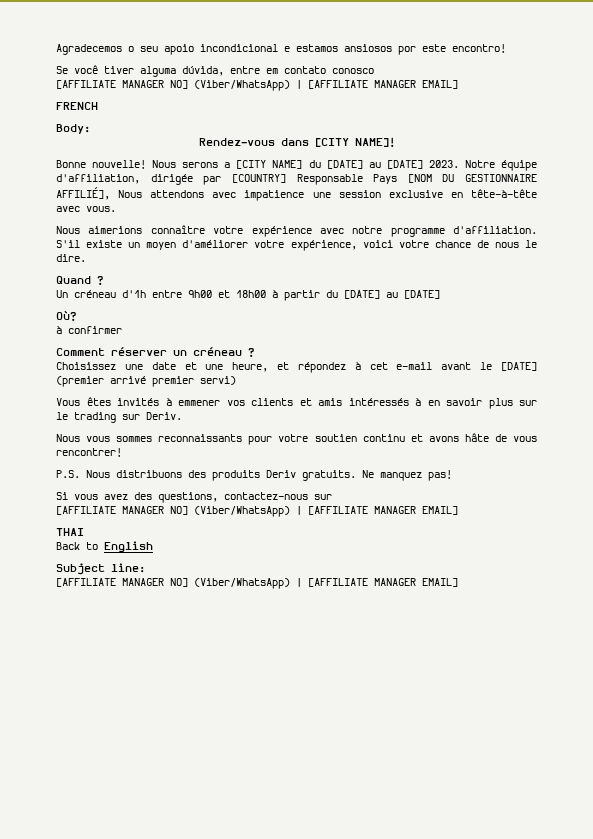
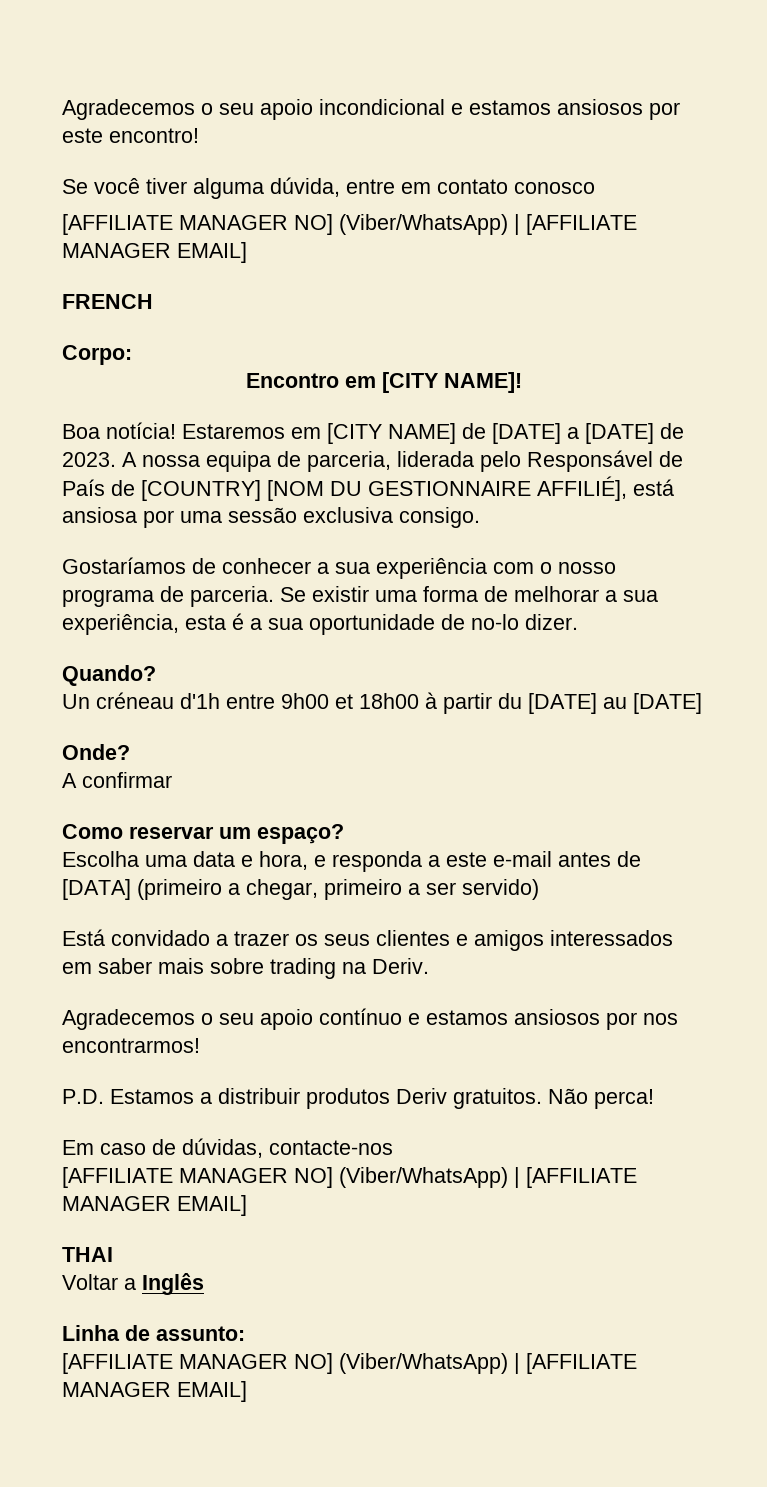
- Body:
- Rendez-vous dans [CITY NAME]!
+ Corpo:
+ Encontro em [CITY NAME]!
- Bonne nouvelle! Nous serons a [CITY NAME] du [DATE] au [DATE] 2023. Notre équipe d'affiliation, dirigée par [COUNTRY] Responsable Pays [NOM DU GESTIONNAIRE AFFILIÉ], Nous attendons avec impatience une session exclusive en tête-à-tête avec vous.
- Nous aimerions connaître votre expérience avec notre programme d'affiliation. S'il existe un moyen d'améliorer votre expérience, voici votre chance de nous le dire.
- Quand ?
+ Boa notícia! Estaremos em [CITY NAME] de [DATE] a [DATE] de 2023. A nossa equipa de parceria, liderada pelo Responsável de País de [COUNTRY] [NOM DU GESTIONNAIRE AFFILIÉ], está ansiosa por uma sessão exclusiva consigo.
+ Gostaríamos de conhecer a sua experiência com o nosso programa de parceria. Se existir uma forma de melhorar a sua experiência, esta é a sua oportunidade de no-lo dizer.
+ Quando?
- Où?
- à confirmer
- Comment réserver un créneau ?
- Choisissez une date et une heure, et répondez à cet e-mail avant le [DATE] (premier arrivé premier servi)
- Vous êtes invités à emmener vos clients et amis intéressés à en savoir plus sur le trading sur Deriv.
- Nous vous sommes reconnaissants pour votre soutien continu et avons hâte de vous rencontrer!
- P.S. Nous distribuons des produits Deriv gratuits. Ne manquez pas!
- Si vous avez des questions, contactez-nous sur
+ Onde?
+ A confirmar
+ Como reservar um espaço?
+ Escolha uma data e hora, e responda a este e-mail antes de [DATA] (primeiro a chegar, primeiro a ser servido)
+ Está convidado a trazer os seus clientes e amigos interessados em saber mais sobre trading na Deriv.
+ Agradecemos o seu apoio contínuo e estamos ansiosos por nos encontrarmos!
+ P.D. Estamos a distribuir produtos Deriv gratuitos. Não perca!
+ Em caso de dúvidas, contacte-nos
- Back to English
- Subject line:
+ Voltar a Inglês
+ Linha de assunto:

